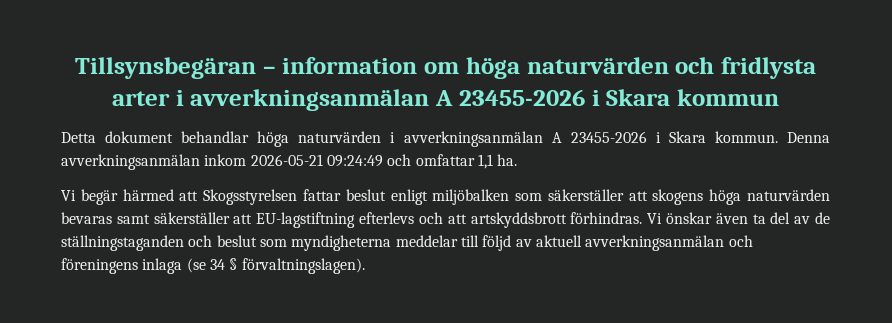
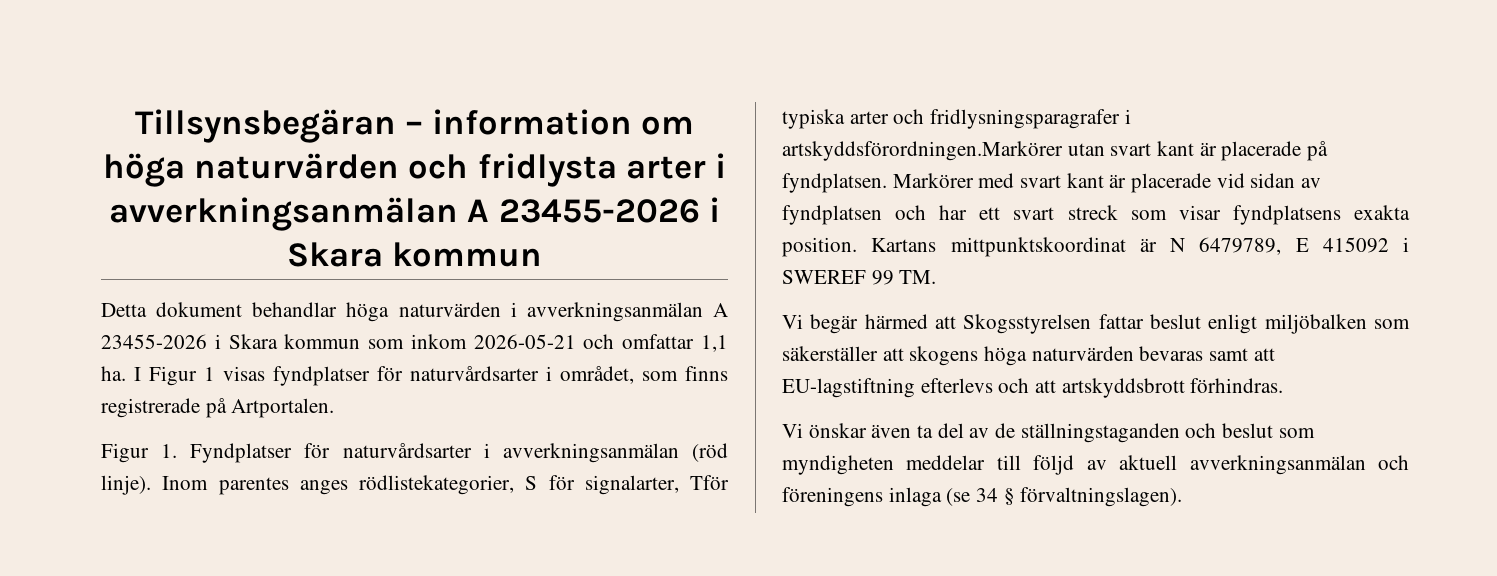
- Detta dokument behandlar höga naturvärden i avverkningsanmälan A 23455-2026 i Skara kommun. Denna avverkningsanmälan inkom 2026-05-21 09:24:49 och omfattar 1,1 ha.
+ Detta dokument behandlar höga naturvärden i avverkningsanmälan A 23455-2026 i Skara kommun som inkom 2026-05-21 och omfattar 1,1 ha. I Figur 1 visas fyndplatser för naturvårdsarter i området, som finns registrerade på Artportalen.
+ Figur 1. Fyndplatser för naturvårdsarter i avverkningsanmälan (röd linje). Inom parentes anges rödlistekategorier, S för signalarter, Tför typiska arter och fridlysningsparagrafer i artskyddsförordningen.Markörer utan svart kant är placerade på fyndplatsen. Markörer med svart kant är placerade vid sidan av fyndplatsen och har ett svart streck som visar fyndplatsens exakta position. Kartans mittpunktskoordinat är N 6479789, E 415092 i SWEREF 99 TM.
- Vi begär härmed att Skogsstyrelsen fattar beslut enligt miljöbalken som säkerställer att skogens höga naturvärden bevaras samt säkerställer att EU-lagstiftning efterlevs och att artskyddsbrott förhindras. Vi önskar även ta del av de ställningstaganden och beslut som myndigheterna meddelar till följd av aktuell avverkningsanmälan och föreningens inlaga (se 34 § förvaltningslagen).
+ Vi begär härmed att Skogsstyrelsen fattar beslut enligt miljöbalken som säkerställer att skogens höga naturvärden bevaras samt att EU-lagstiftning efterlevs och att artskyddsbrott förhindras.
+ Vi önskar även ta del av de ställningstaganden och beslut som myndigheten meddelar till följd av aktuell avverkningsanmälan och föreningens inlaga (se 34 § förvaltningslagen).

